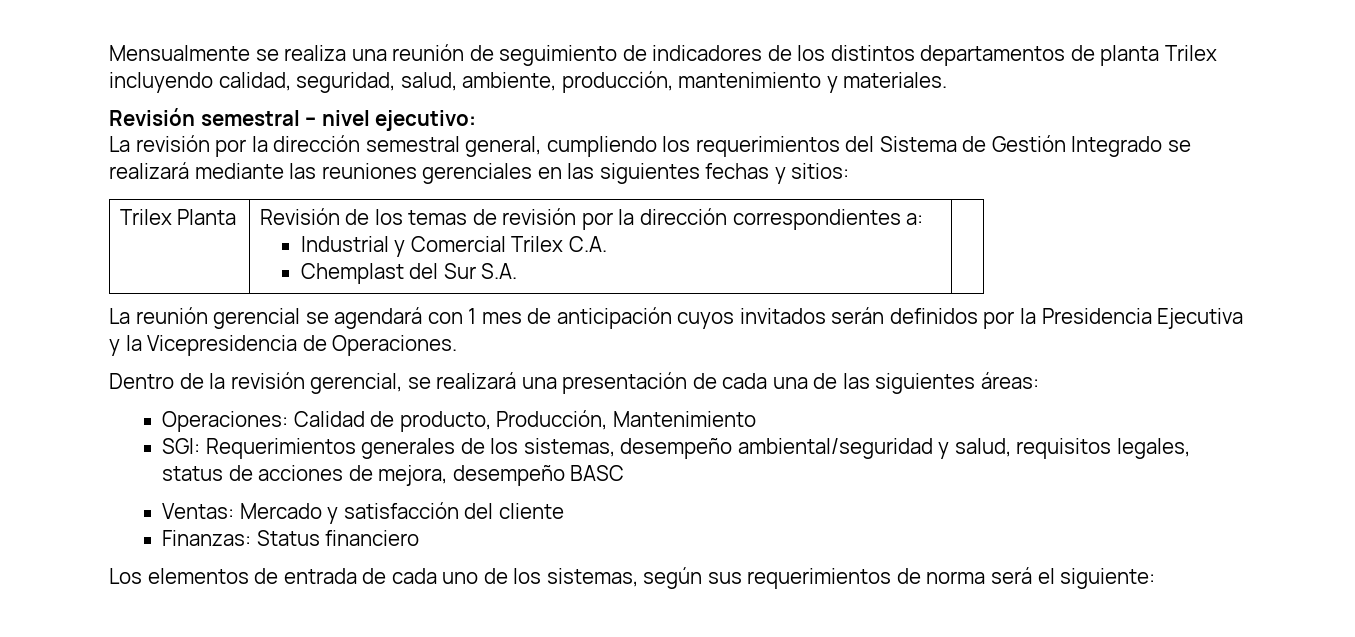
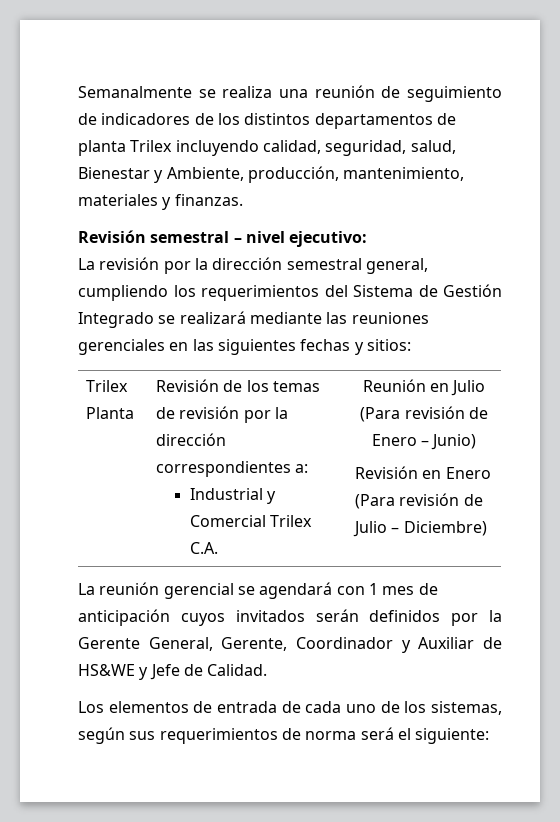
- Mensualmente se realiza una reunión de seguimiento de indicadores de los distintos departamentos de planta Trilex incluyendo calidad, seguridad, salud, ambiente, producción, mantenimiento y materiales.
+ Semanalmente se realiza una reunión de seguimiento de indicadores de los distintos departamentos de planta Trilex incluyendo calidad, seguridad, salud, Bienestar y Ambiente, producción, mantenimiento, materiales y finanzas.
  Trilex Planta | Revisión de los temas de revisión por la dirección correspondientes a:
- Industrial y Comercial Trilex C.A.
- Chemplast del Sur S.A. |
+ Industrial y Comercial Trilex C.A. | Reunión en Julio (Para revisión de Enero – Junio)
+ Revisión en Enero (Para revisión de Julio – Diciembre)
- La reunión gerencial se agendará con 1 mes de anticipación cuyos invitados serán definidos por la Presidencia Ejecutiva y la Vicepresidencia de Operaciones.
- Dentro de la revisión gerencial, se realizará una presentación de cada una de las siguientes áreas:
- Operaciones: Calidad de producto, Producción, Mantenimiento
- SGI: Requerimientos generales de los sistemas, desempeño ambiental/seguridad y salud, requisitos legales, status de acciones de mejora, desempeño BASC
- Ventas: Mercado y satisfacción del cliente
- Finanzas: Status financiero
+ La reunión gerencial se agendará con 1 mes de anticipación cuyos invitados serán definidos por la Gerente General, Gerente, Coordinador y Auxiliar de HS&WE y Jefe de Calidad.

